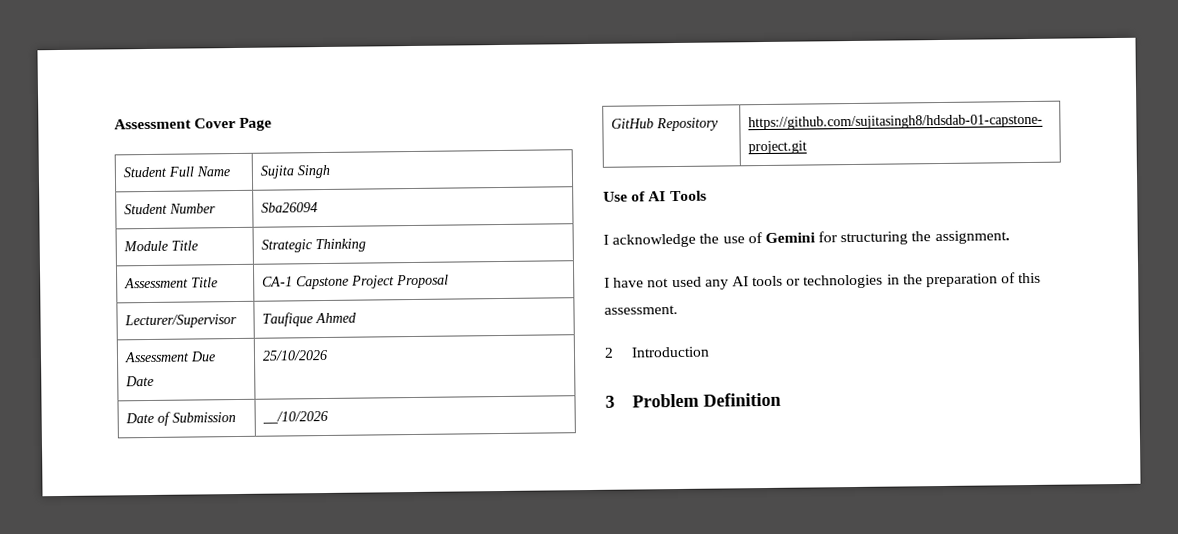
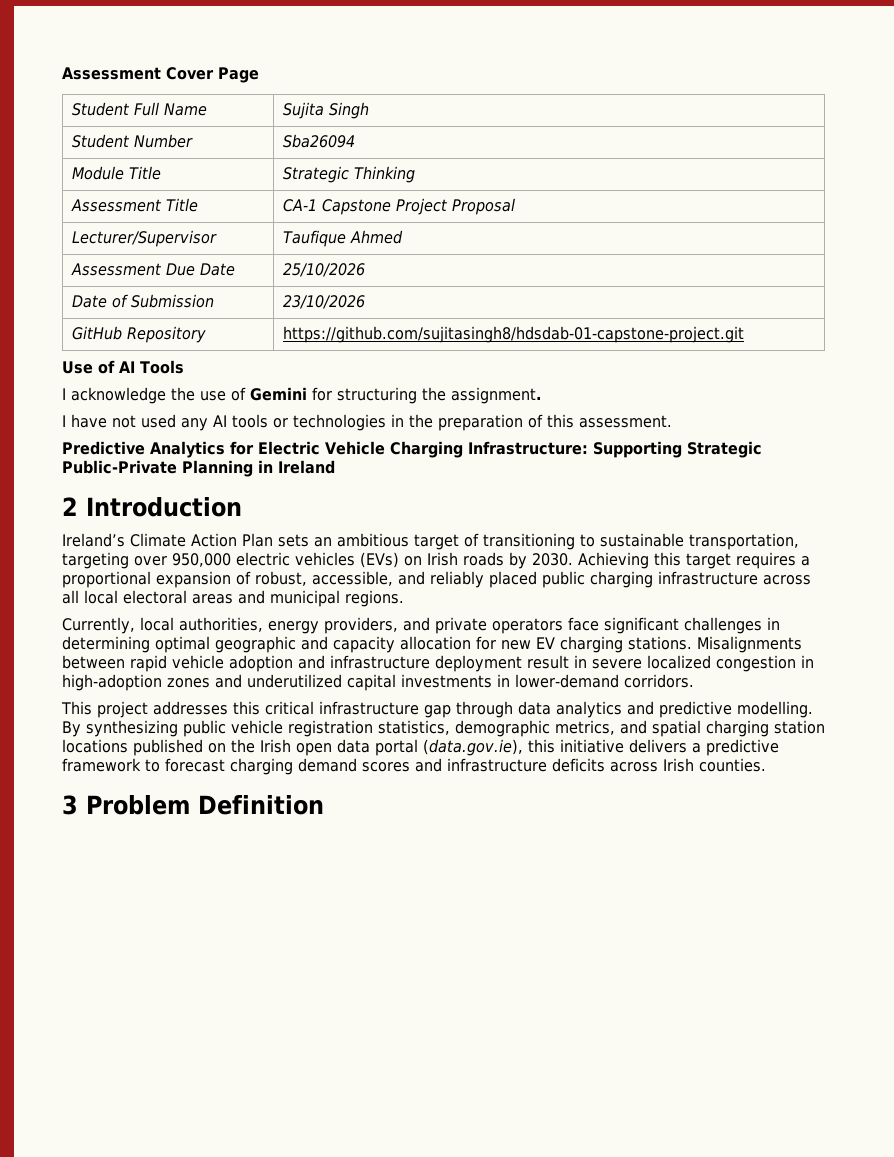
- Date of Submission | __/10/2026
+ Date of Submission | 23/10/2026
+ Predictive Analytics for Electric Vehicle Charging Infrastructure: Supporting Strategic Public-Private Planning in Ireland
  2 Introduction
+ Ireland’s Climate Action Plan sets an ambitious target of transitioning to sustainable transportation, targeting over 950,000 electric vehicles (EVs) on Irish roads by 2030. Achieving this target requires a proportional expansion of robust, accessible, and reliably placed public charging infrastructure across all local electoral areas and municipal regions.
+ Currently, local authorities, energy providers, and private operators face significant challenges in determining optimal geographic and capacity allocation for new EV charging stations. Misalignments between rapid vehicle adoption and infrastructure deployment result in severe localized congestion in high-adoption zones and underutilized capital investments in lower-demand corridors.
+ This project addresses this critical infrastructure gap through data analytics and predictive modelling. By synthesizing public vehicle registration statistics, demographic metrics, and spatial charging station locations published on the Irish open data portal (data.gov.ie), this initiative delivers a predictive framework to forecast charging demand scores and infrastructure deficits across Irish counties.

